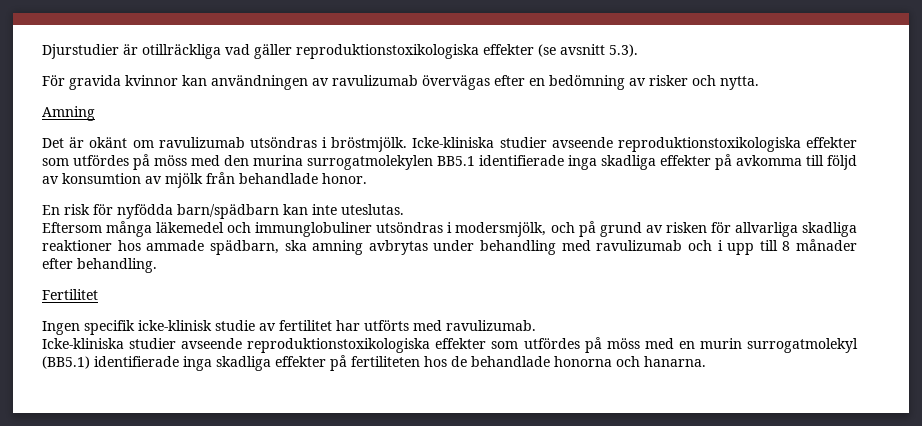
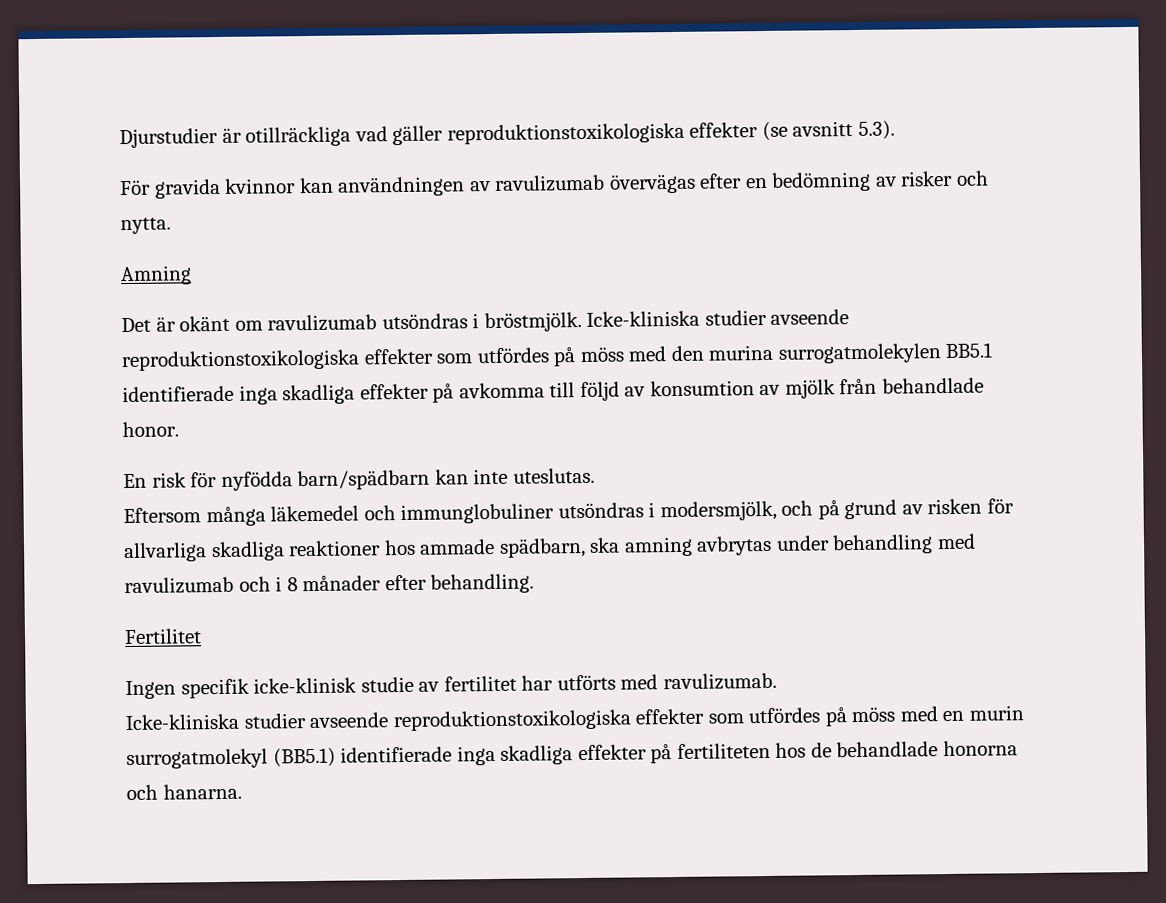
- Eftersom många läkemedel och immunglobuliner utsöndras i modersmjölk, och på grund av risken för allvarliga skadliga reaktioner hos ammade spädbarn, ska amning avbrytas under behandling med ravulizumab och i upp till 8 månader efter behandling.
+ Eftersom många läkemedel och immunglobuliner utsöndras i modersmjölk, och på grund av risken för allvarliga skadliga reaktioner hos ammade spädbarn, ska amning avbrytas under behandling med ravulizumab och i 8 månader efter behandling.

